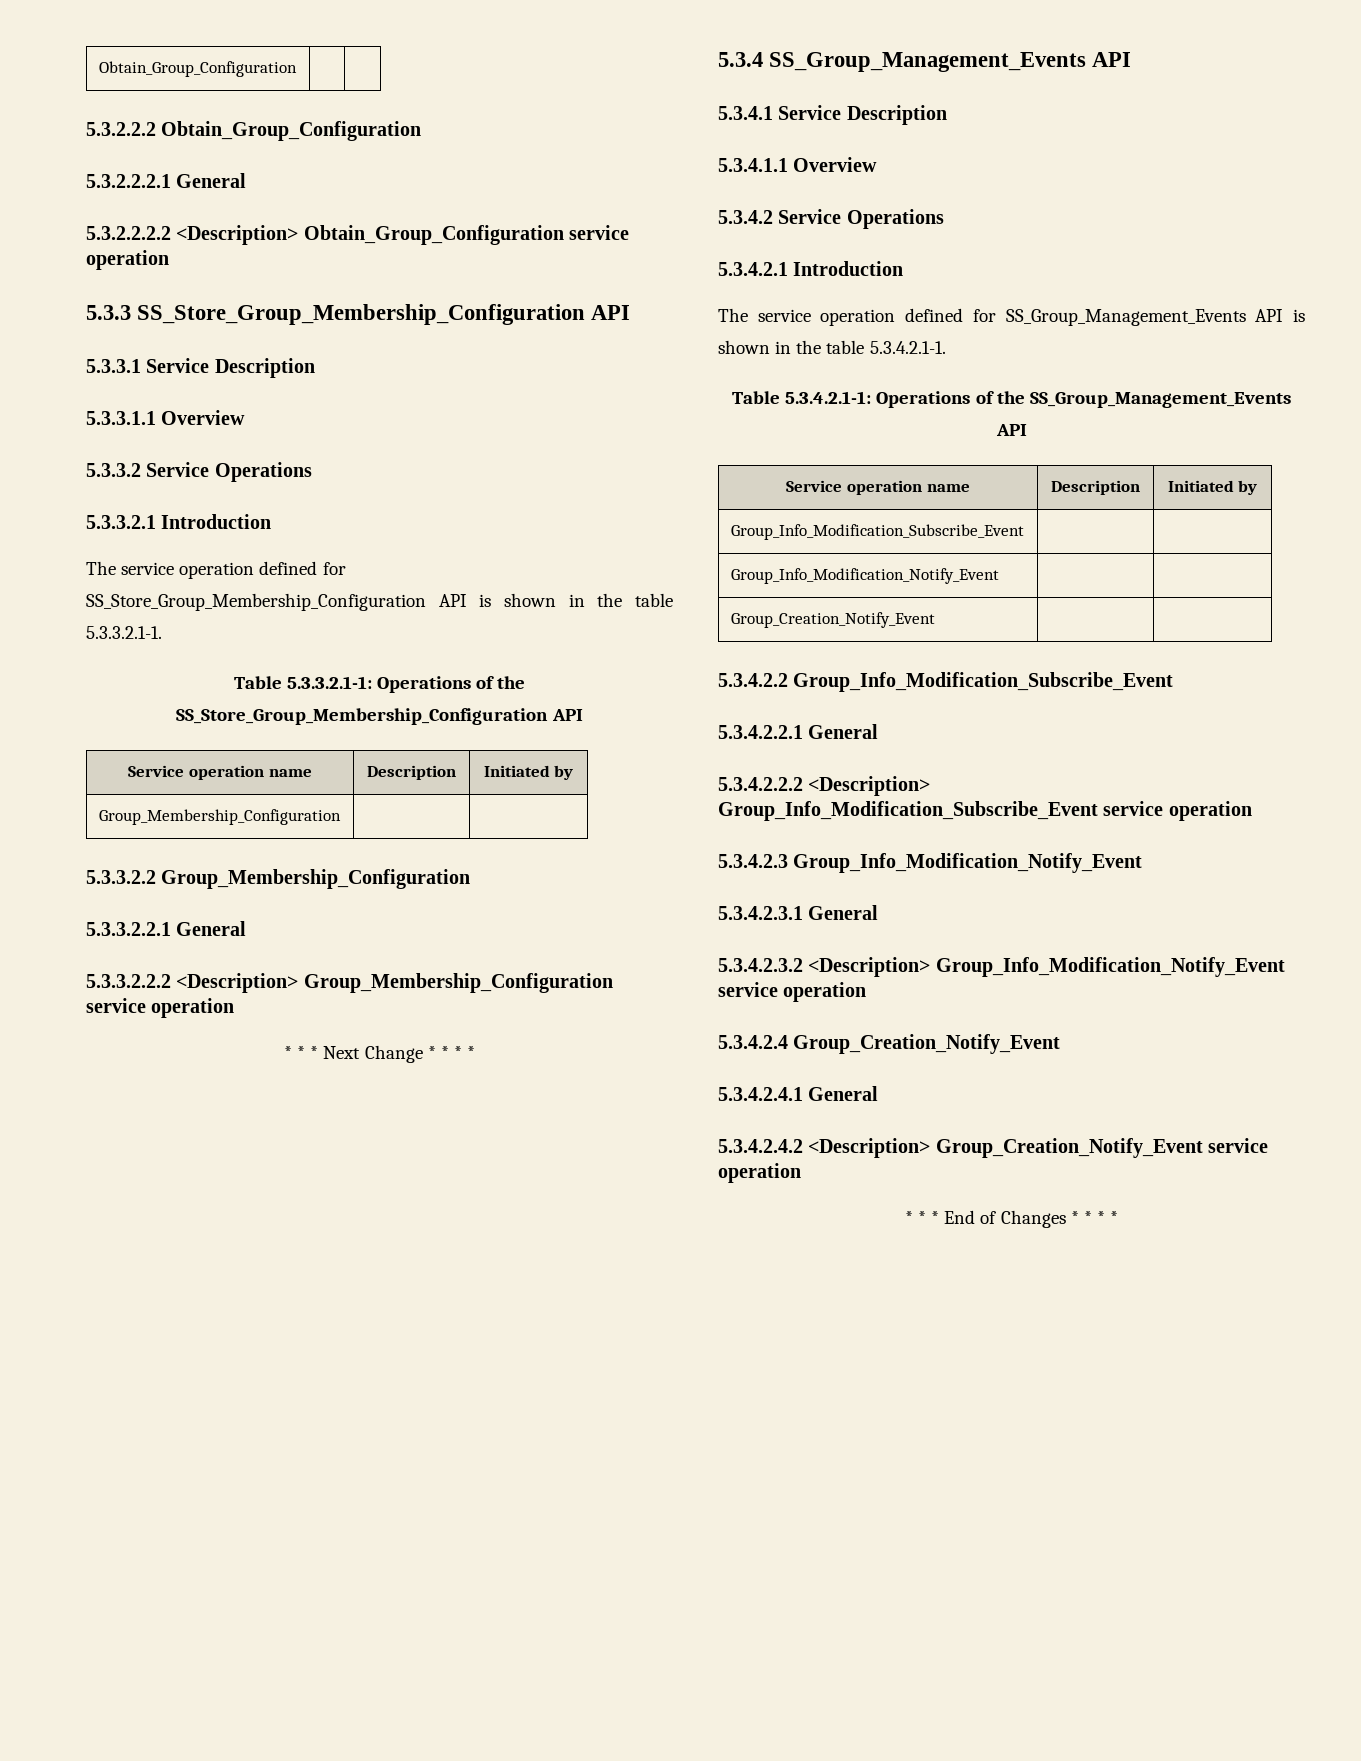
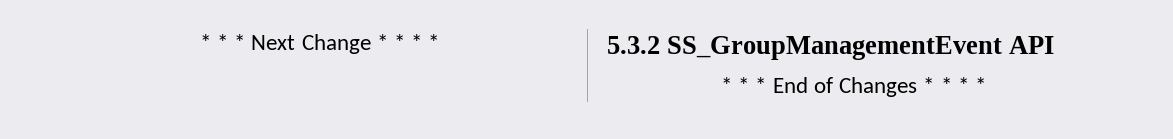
- Obtain_Group_Configuration | |
- 5.3.2.2.2 Obtain_Group_Configuration
- 5.3.2.2.2.1 General
- 5.3.2.2.2.2 <Description> Obtain_Group_Configuration service operation
- 5.3.3 SS_Store_Group_Membership_Configuration API
- 5.3.3.1 Service Description
- 5.3.3.1.1 Overview
- 5.3.3.2 Service Operations
- 5.3.3.2.1 Introduction
- The service operation defined for SS_Store_Group_Membership_Configuration API is shown in the table 5.3.3.2.1-1.
- Table 5.3.3.2.1-1: Operations of the SS_Store_Group_Membership_Configuration API
- Service operation name | Description | Initiated by
- Group_Membership_Configuration | |
- 5.3.3.2.2 Group_Membership_Configuration
- 5.3.3.2.2.1 General
- 5.3.3.2.2.2 <Description> Group_Membership_Configuration service operation
- 5.3.4 SS_Group_Management_Events API
- 5.3.4.1 Service Description
- 5.3.4.1.1 Overview
- 5.3.4.2 Service Operations
- 5.3.4.2.1 Introduction
- The service operation defined for SS_Group_Management_Events API is shown in the table 5.3.4.2.1-1.
- Table 5.3.4.2.1-1: Operations of the SS_Group_Management_Events API
- Service operation name | Description | Initiated by
- Group_Info_Modification_Subscribe_Event | |
- Group_Info_Modification_Notify_Event | |
- Group_Creation_Notify_Event | |
- 5.3.4.2.2 Group_Info_Modification_Subscribe_Event
- 5.3.4.2.2.1 General
- 5.3.4.2.2.2 <Description> Group_Info_Modification_Subscribe_Event service operation
- 5.3.4.2.3 Group_Info_Modification_Notify_Event
- 5.3.4.2.3.1 General
- 5.3.4.2.3.2 <Description> Group_Info_Modification_Notify_Event service operation
- 5.3.4.2.4 Group_Creation_Notify_Event
- 5.3.4.2.4.1 General
- 5.3.4.2.4.2 <Description> Group_Creation_Notify_Event service operation
+ 5.3.2 SS_GroupManagementEvent API

